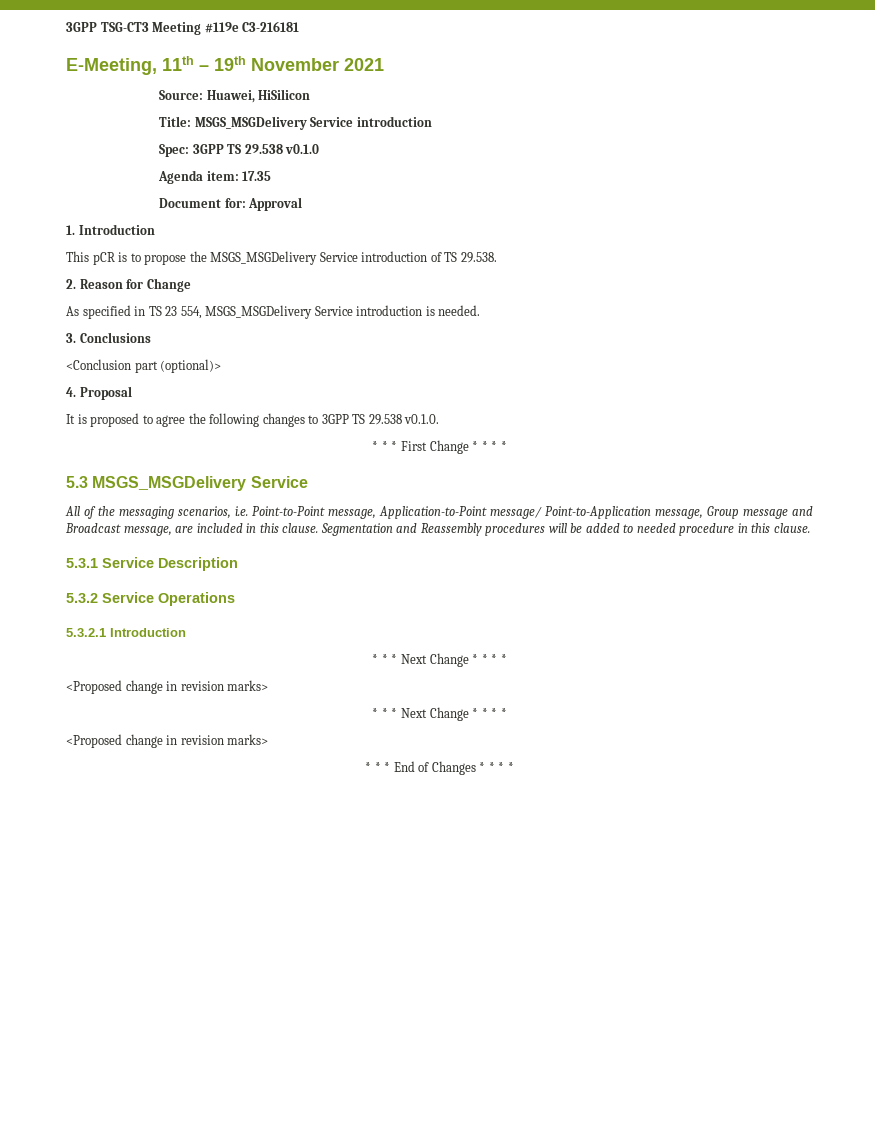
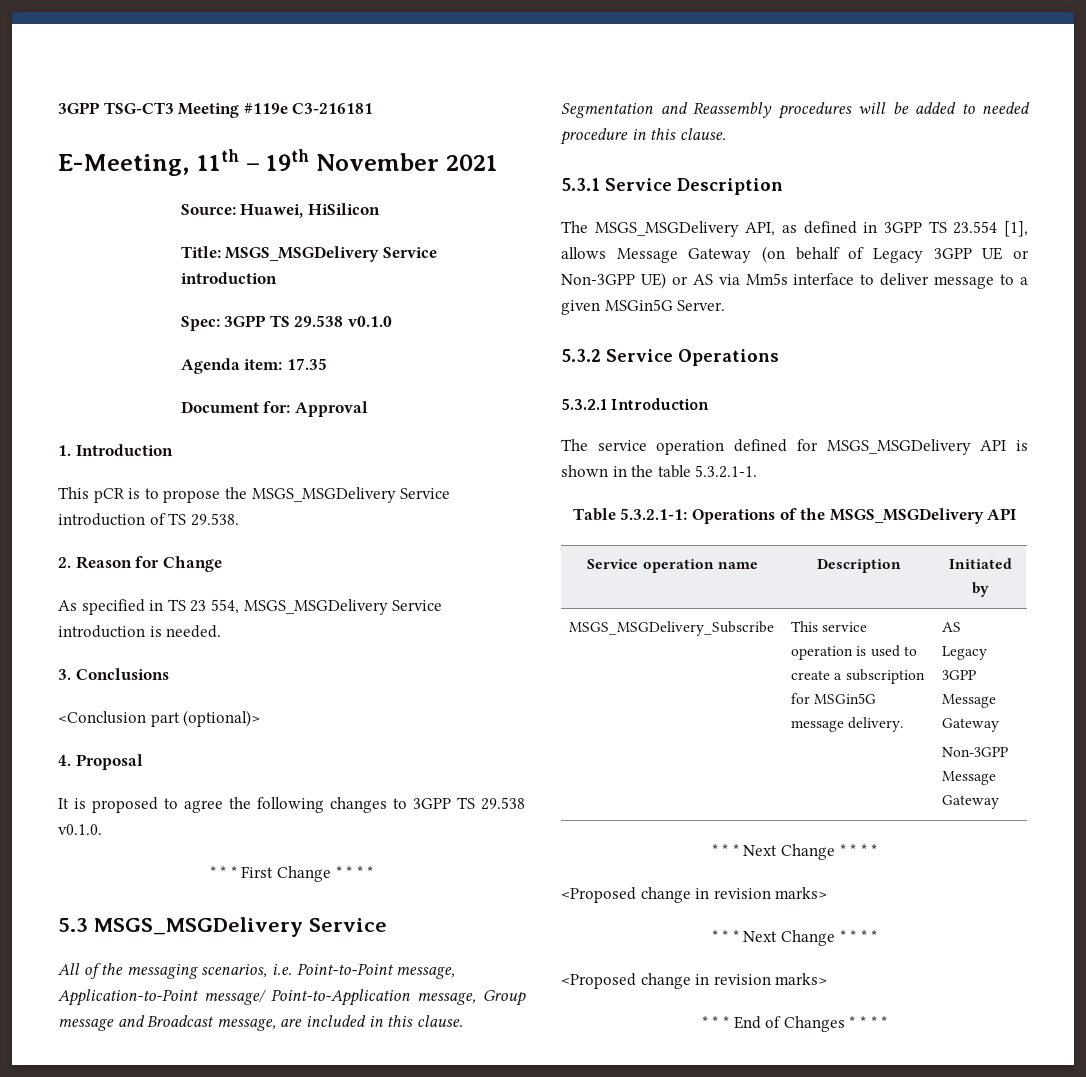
+ The MSGS_MSGDelivery API, as defined in 3GPP TS 23.554 [1], allows Message Gateway (on behalf of Legacy 3GPP UE or Non-3GPP UE) or AS via Mm5s interface to deliver message to a given MSGin5G Server.
+ The service operation defined for MSGS_MSGDelivery API is shown in the table 5.3.2.1-1.
+ Table 5.3.2.1-1: Operations of the MSGS_MSGDelivery API
+ Service operation name | Description | Initiated by
+ MSGS_MSGDelivery_Subscribe | This service operation is used to create a subscription for MSGin5G message delivery. | AS
+ Legacy 3GPP Message Gateway
+ Non-3GPP Message Gateway

